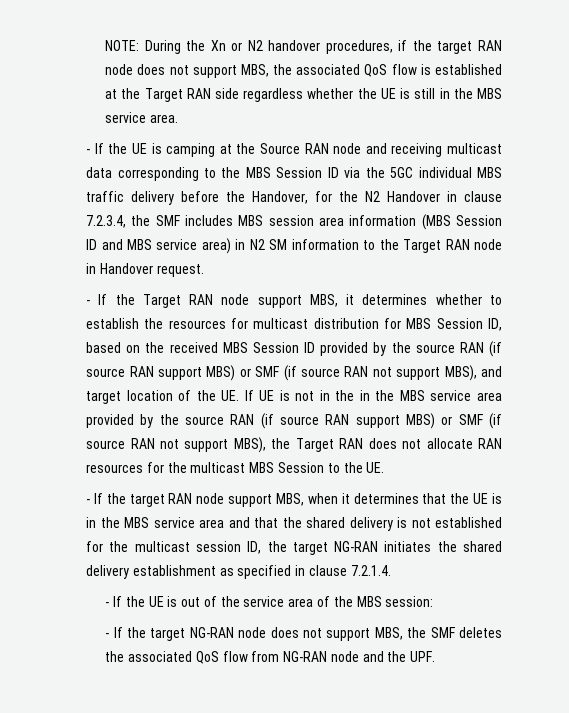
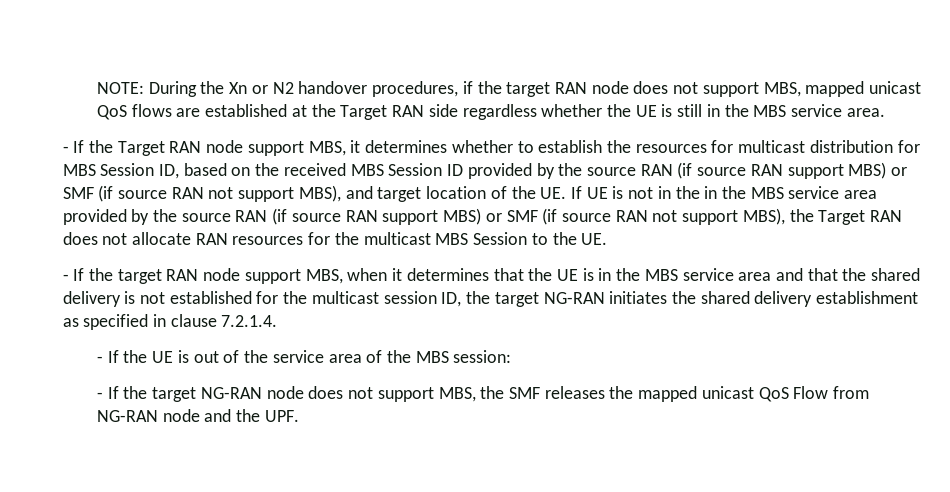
- NOTE: During the Xn or N2 handover procedures, if the target RAN node does not support MBS, the associated QoS flow is established at the Target RAN side regardless whether the UE is still in the MBS service area.
+ NOTE: During the Xn or N2 handover procedures, if the target RAN node does not support MBS, mapped unicast QoS flows are established at the Target RAN side regardless whether the UE is still in the MBS service area.
- - If the UE is camping at the Source RAN node and receiving multicast data corresponding to the MBS Session ID via the 5GC individual MBS traffic delivery before the Handover, for the N2 Handover in clause 7.2.3.4, the SMF includes MBS session area information (MBS Session ID and MBS service area) in N2 SM information to the Target RAN node in Handover request.
- - If the target NG-RAN node does not support MBS, the SMF deletes the associated QoS flow from NG-RAN node and the UPF.
+ - If the target NG-RAN node does not support MBS, the SMF releases the mapped unicast QoS Flow from NG-RAN node and the UPF.

